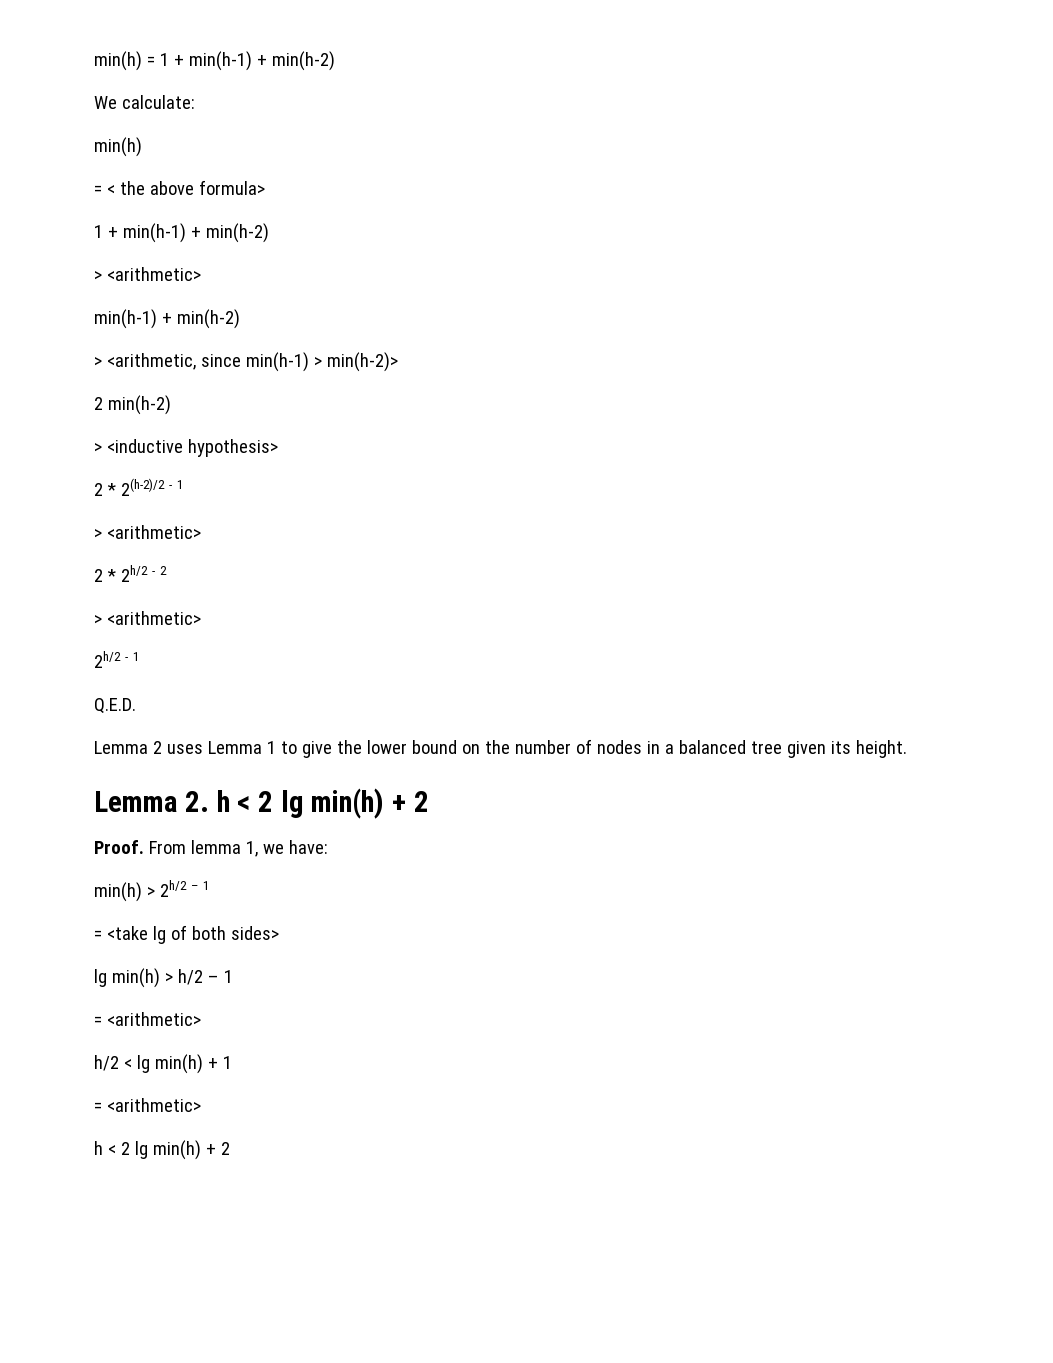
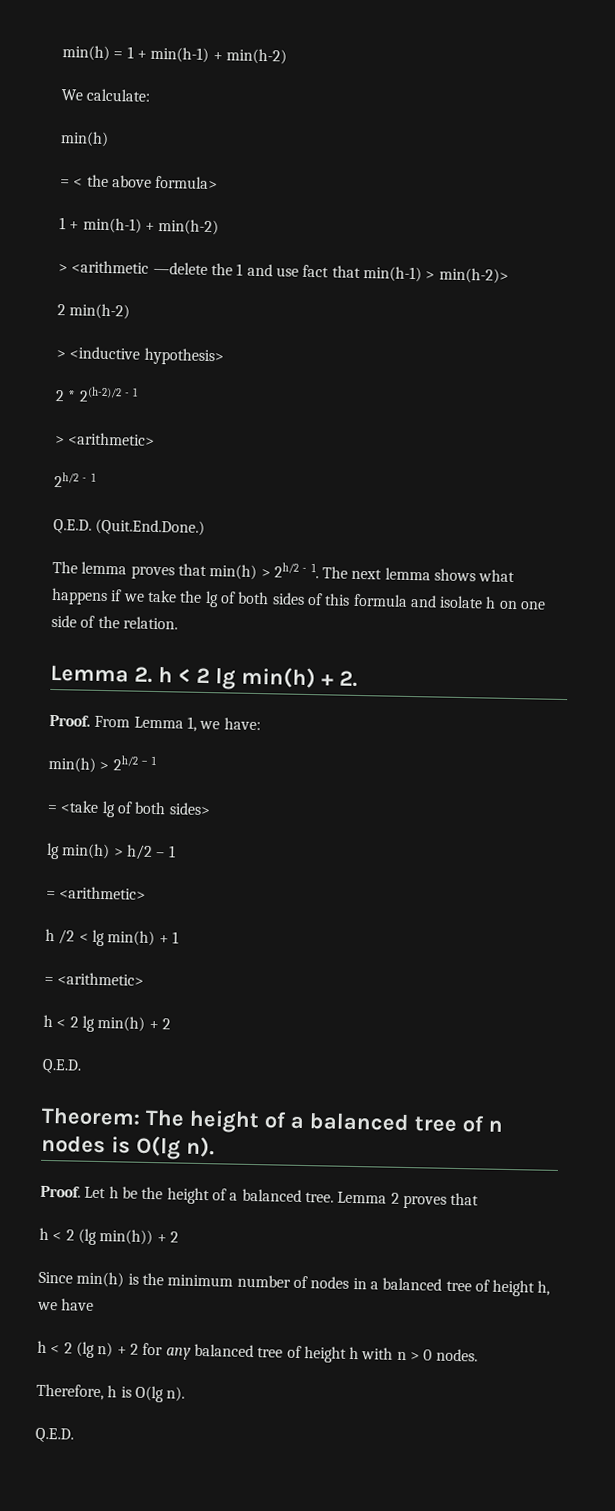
  = < the above formula>
  1 + min(h-1) + min(h-2)
- > <arithmetic>
- min(h-1) + min(h-2)
- > <arithmetic, since min(h-1) > min(h-2)>
+ > <arithmetic —delete the 1 and use fact that min(h-1) > min(h-2)>
  2 * 2(h-2)/2 - 1
  > <arithmetic>
- 2 * 2h/2 - 2
- > <arithmetic>
  2h/2 - 1
- Q.E.D.
- Lemma 2 uses Lemma 1 to give the lower bound on the number of nodes in a balanced tree given its height.
+ Q.E.D. (Quit.End.Done.)
+ The lemma proves that min(h) > 2h/2 - 1. The next lemma shows what happens if we take the lg of both sides of this formula and isolate h on one side of the relation.
- Lemma 2. h < 2 lg min(h) + 2
+ Lemma 2. h < 2 lg min(h) + 2.
- From lemma 1, we have:
+ From Lemma 1, we have:
- h/2 < lg min(h) + 1
+ h /2 < lg min(h) + 1
  = <arithmetic>
  h < 2 lg min(h) + 2
+ Q.E.D.
+ Theorem: The height of a balanced tree of n nodes is O(lg n).
+ Proof. Let h be the height of a balanced tree. Lemma 2 proves that
+ h < 2 (lg min(h)) + 2
+ Since min(h) is the minimum number of nodes in a balanced tree of height h, we have
+ h < 2 (lg n) + 2 for any balanced tree of height h with n > 0 nodes.
+ Therefore, h is O(lg n).
+ Q.E.D.

